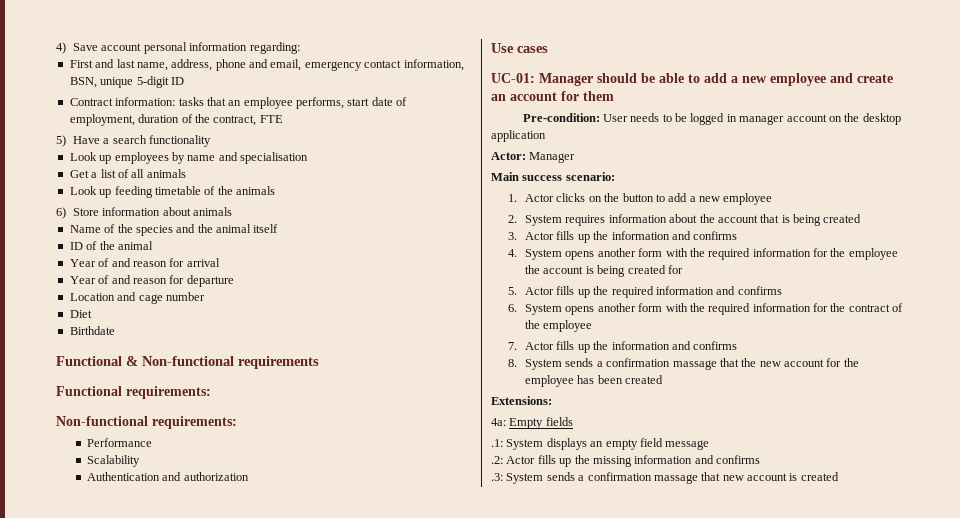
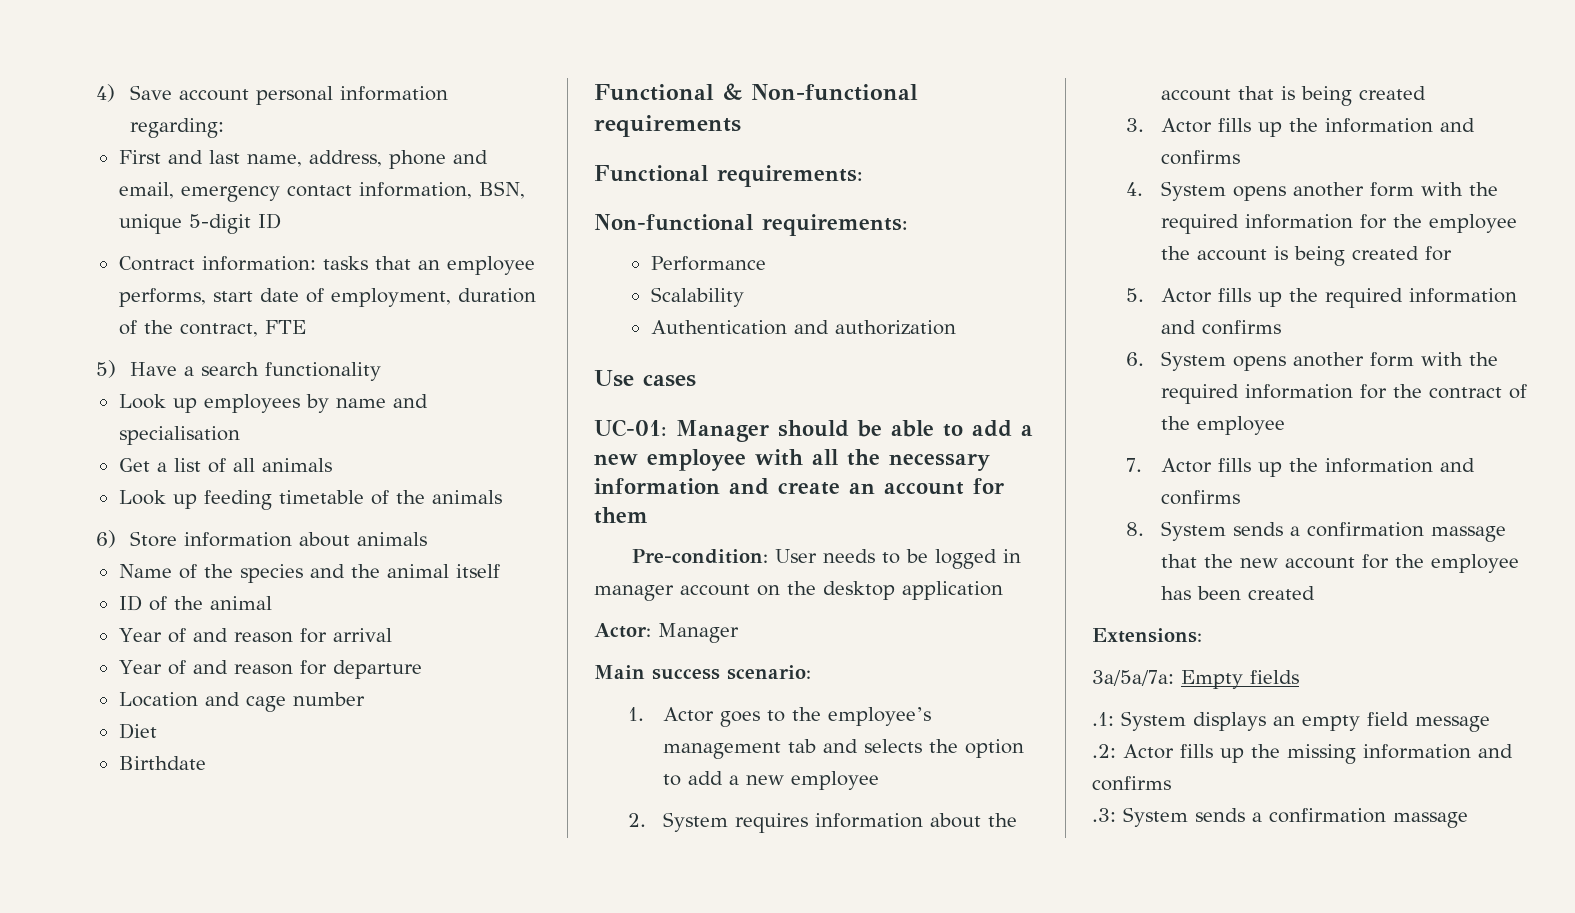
- UC-01: Manager should be able to add a new employee and create an account for them
+ UC-01: Manager should be able to add a new employee with all the necessary information and create an account for them
- 1. Actor clicks on the button to add a new employee
+ 1. Actor goes to the employee’s management tab and selects the option to add a new employee
- 4a: Empty fields
+ 3a/5a/7a: Empty fields
- .3: System sends a confirmation massage that new account is created
+ .3: System sends a confirmation massage

